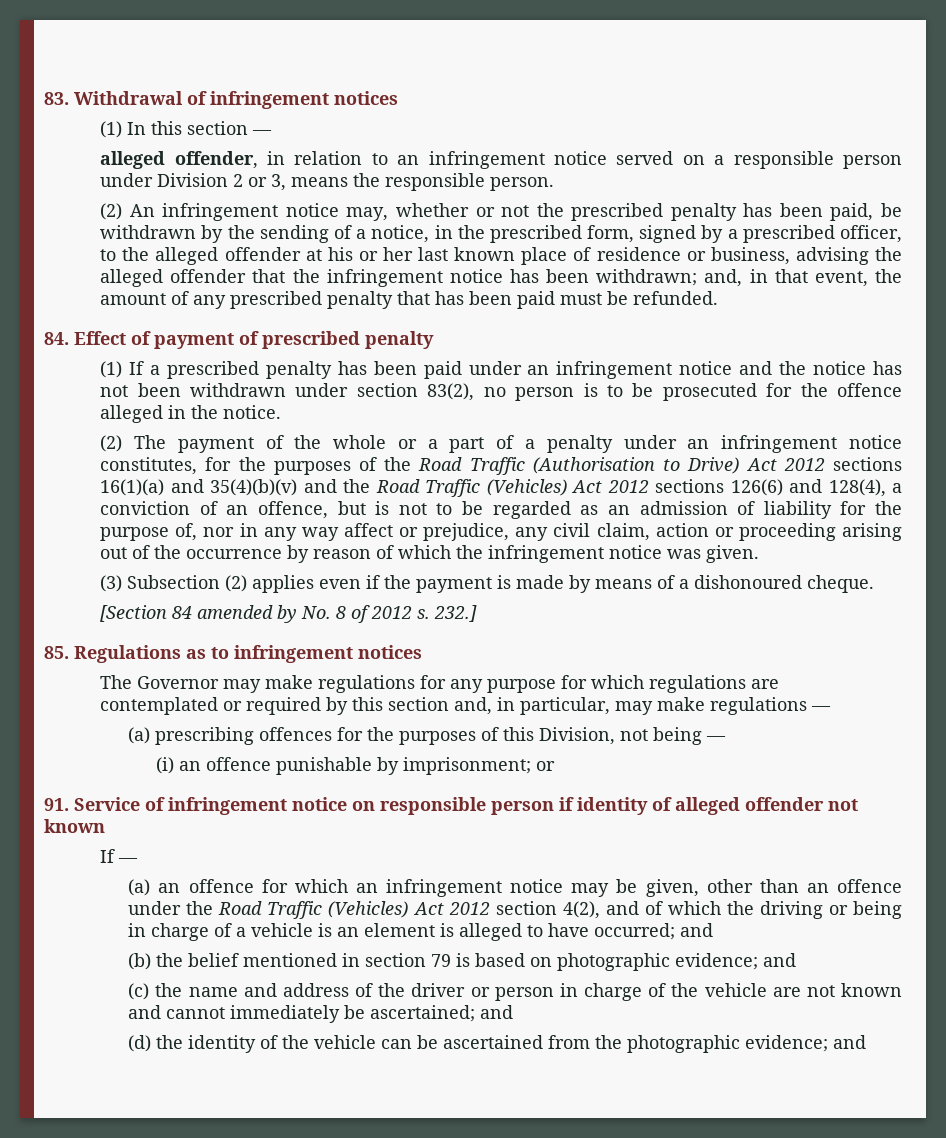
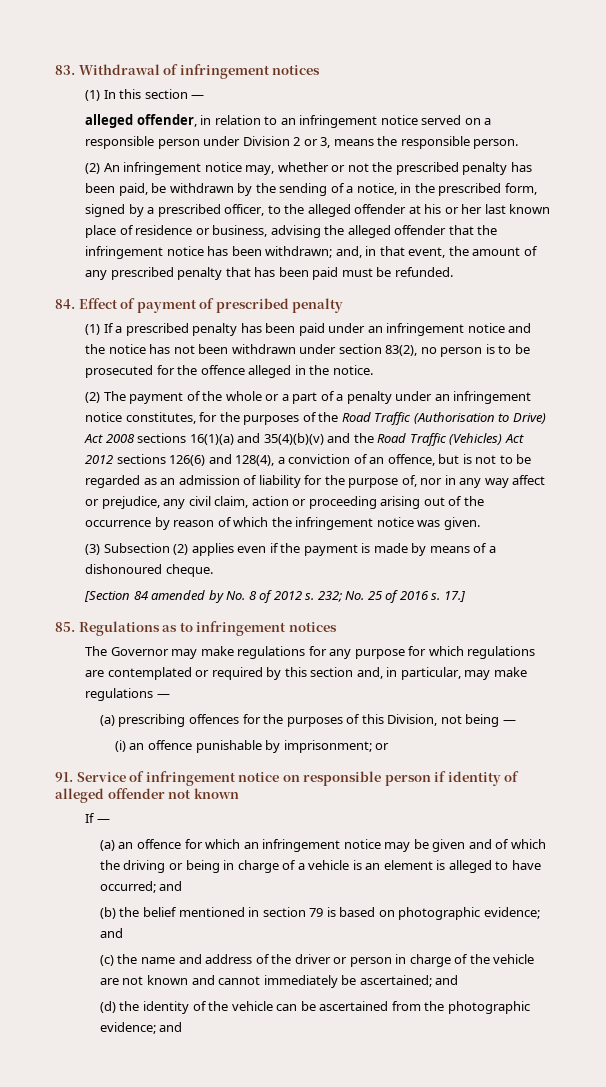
- (2) The payment of the whole or a part of a penalty under an infringement notice constitutes, for the purposes of the Road Traffic (Authorisation to Drive) Act 2012 sections 16(1)(a) and 35(4)(b)(v) and the Road Traffic (Vehicles) Act 2012 sections 126(6) and 128(4), a conviction of an offence, but is not to be regarded as an admission of liability for the purpose of, nor in any way affect or prejudice, any civil claim, action or proceeding arising out of the occurrence by reason of which the infringement notice was given.
+ (2) The payment of the whole or a part of a penalty under an infringement notice constitutes, for the purposes of the Road Traffic (Authorisation to Drive) Act 2008 sections 16(1)(a) and 35(4)(b)(v) and the Road Traffic (Vehicles) Act 2012 sections 126(6) and 128(4), a conviction of an offence, but is not to be regarded as an admission of liability for the purpose of, nor in any way affect or prejudice, any civil claim, action or proceeding arising out of the occurrence by reason of which the infringement notice was given.
- 232.]
+ 232; No. 25 of 2016 s. 17.]
- (a) an offence for which an infringement notice may be given, other than an offence under the Road Traffic (Vehicles) Act 2012 section 4(2), and of which the driving or being in charge of a vehicle is an element is alleged to have occurred; and
+ (a) an offence for which an infringement notice may be given and of which the driving or being in charge of a vehicle is an element is alleged to have occurred; and

